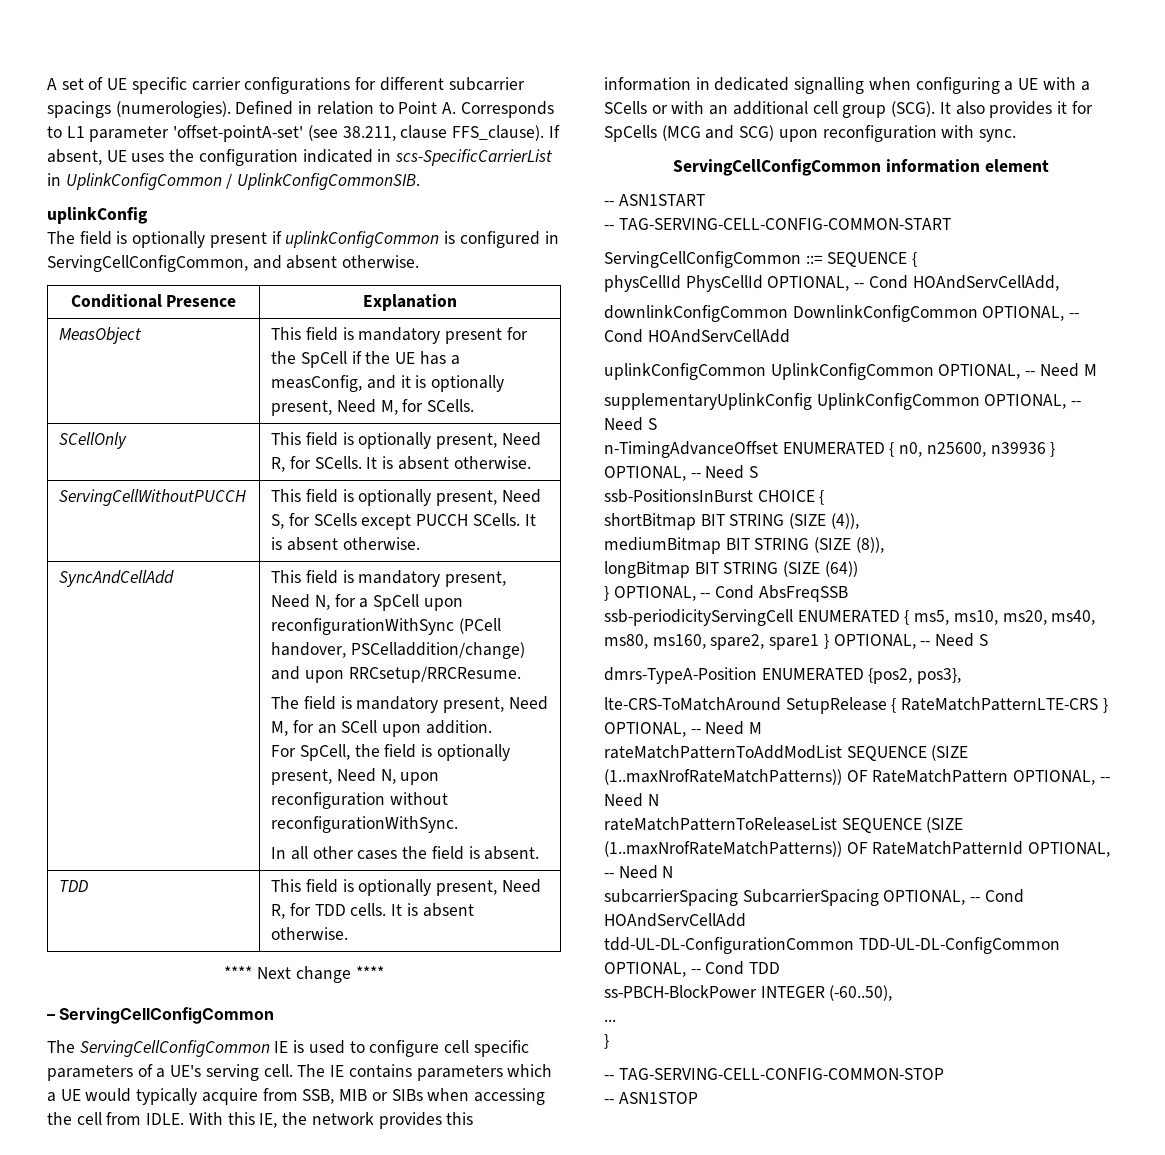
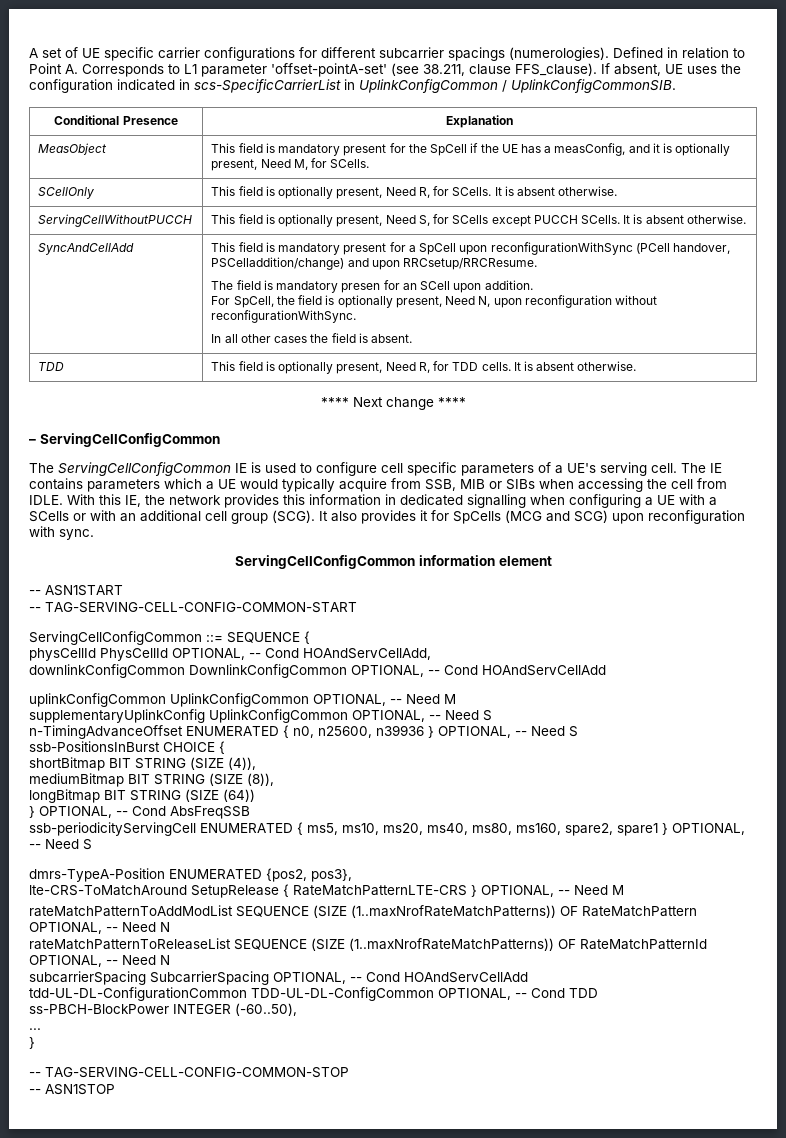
- uplinkConfig
- The field is optionally present if uplinkConfigCommon is configured in ServingCellConfigCommon, and absent otherwise.
- This field is mandatory present, Need N, for a SpCell upon reconfigurationWithSync (PCell handover, PSCelladdition/change) and upon RRCsetup/RRCResume.
+ This field is mandatory present for a SpCell upon reconfigurationWithSync (PCell handover, PSCelladdition/change) and upon RRCsetup/RRCResume.
- The field is mandatory present, Need M, for an SCell upon addition.
+ The field is mandatory presen for an SCell upon addition.

